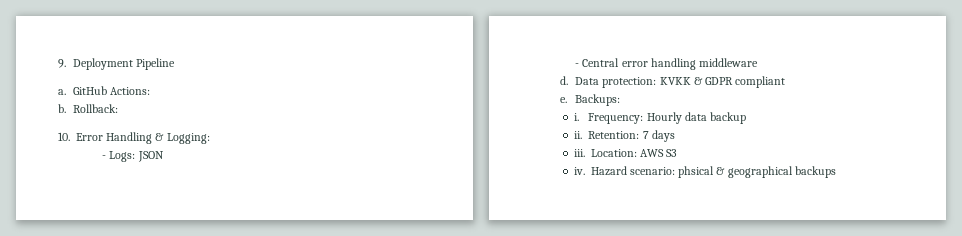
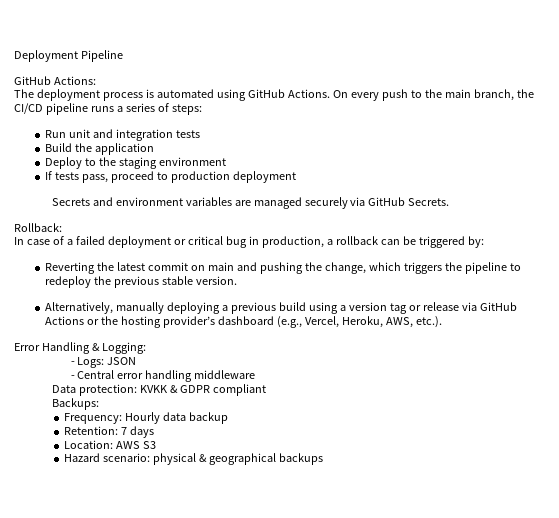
- 9. Deployment Pipeline
+ Deployment Pipeline
- a.
- b. Rollback:
- 10. Error Handling & Logging:
+ The deployment process is automated using GitHub Actions. On every push to the main branch, the CI/CD pipeline runs a series of steps:
+ Run unit and integration tests
+ Build the application
+ Deploy to the staging environment
+ If tests pass, proceed to production deployment
+ Secrets and environment variables are managed securely via GitHub Secrets.
+ Rollback:
+ In case of a failed deployment or critical bug in production, a rollback can be triggered by:
+ Reverting the latest commit on main and pushing the change, which triggers the pipeline to redeploy the previous stable version.
+ Alternatively, manually deploying a previous build using a version tag or release via GitHub Actions or the hosting provider’s dashboard (e.g., Vercel, Heroku, AWS, etc.).
+ Error Handling & Logging:
- d.
- e.
- i.
- ii.
- iii.
- iv. Hazard scenario: phsical & geographical backups
+ Hazard scenario: physical & geographical backups

